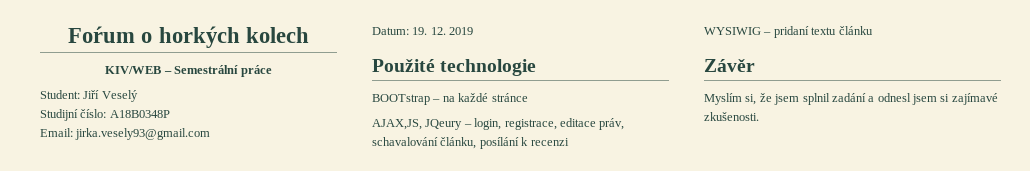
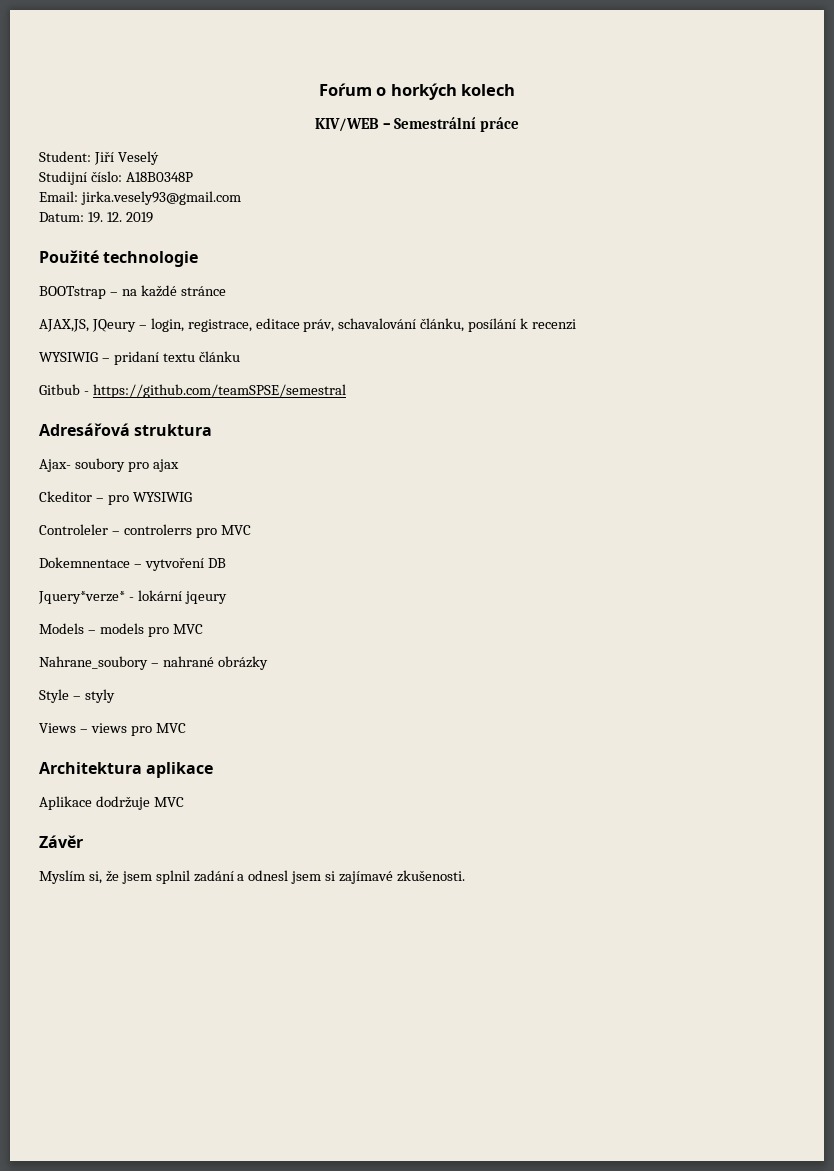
+ Gitbub - https://github.com/teamSPSE/semestral
+ Adresářová struktura
+ Ajax- soubory pro ajax
+ Ckeditor – pro WYSIWIG
+ Controleler – controlerrs pro MVC
+ Dokemnentace – vytvoření DB
+ Jquery*verze* - lokární jqeury
+ Models – models pro MVC
+ Nahrane_soubory – nahrané obrázky
+ Style – styly
+ Views – views pro MVC
+ Architektura aplikace
+ Aplikace dodržuje MVC

